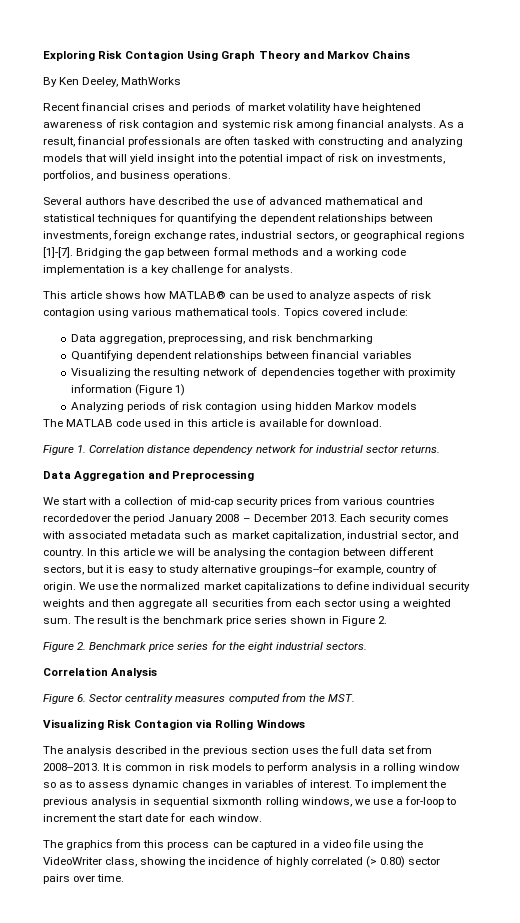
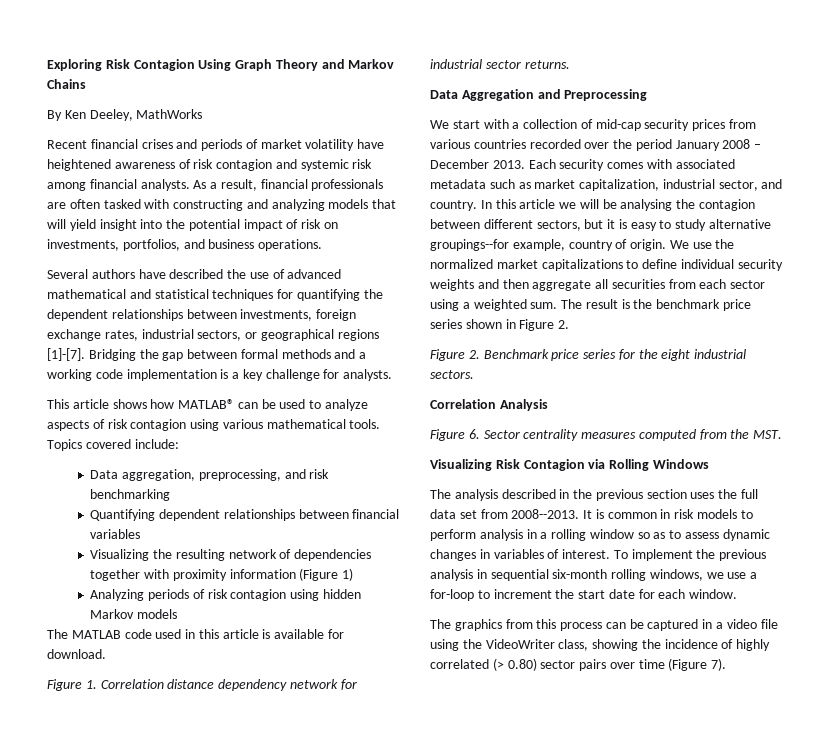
- We start with a collection of mid-cap security prices from various countries recordedover the period January 2008 – December 2013.
+ We start with a collection of mid-cap security prices from various countries recorded over the period January 2008 – December 2013.
- To implement the previous analysis in sequential sixmonth rolling windows, we use a for-loop to increment the start date for each window.
+ To implement the previous analysis in sequential six-month rolling windows, we use a for-loop to increment the start date for each window.
- The graphics from this process can be captured in a video file using the VideoWriter class, showing the incidence of highly correlated (> 0.80) sector pairs over time.
+ The graphics from this process can be captured in a video file using the VideoWriter class, showing the incidence of highly correlated (> 0.80) sector pairs over time (Figure 7).

